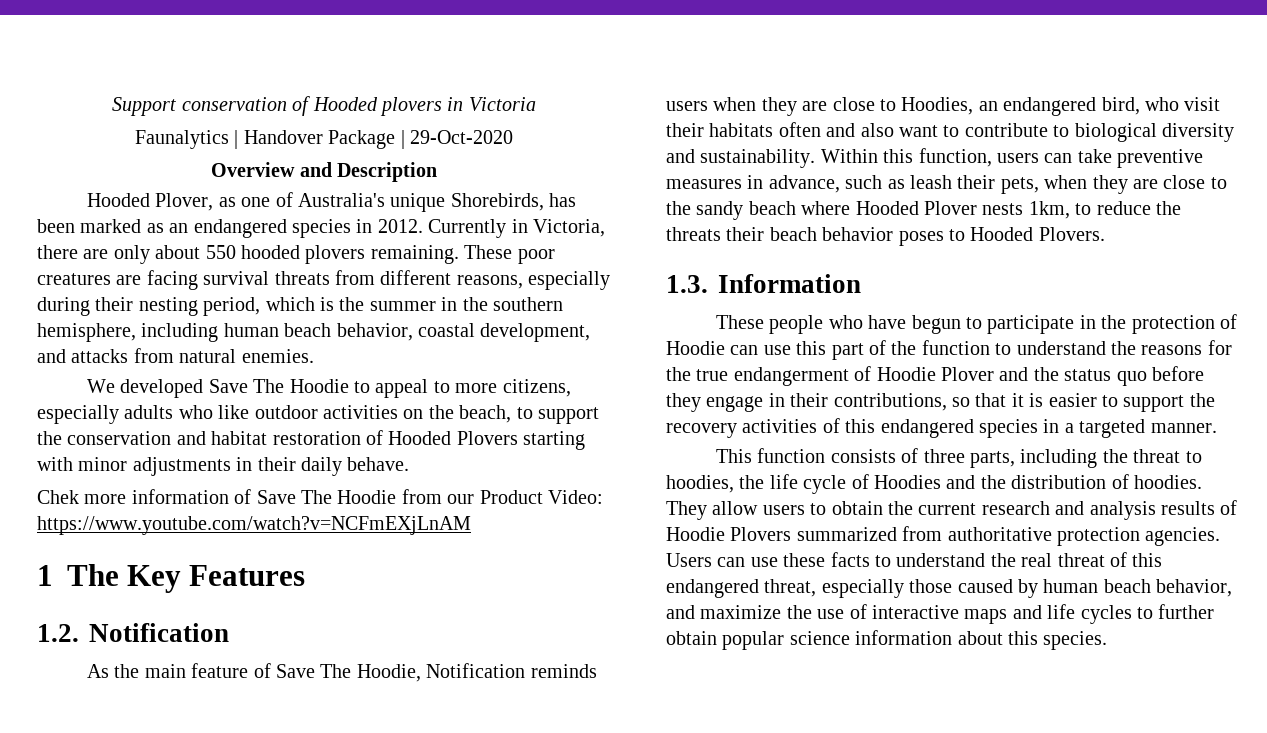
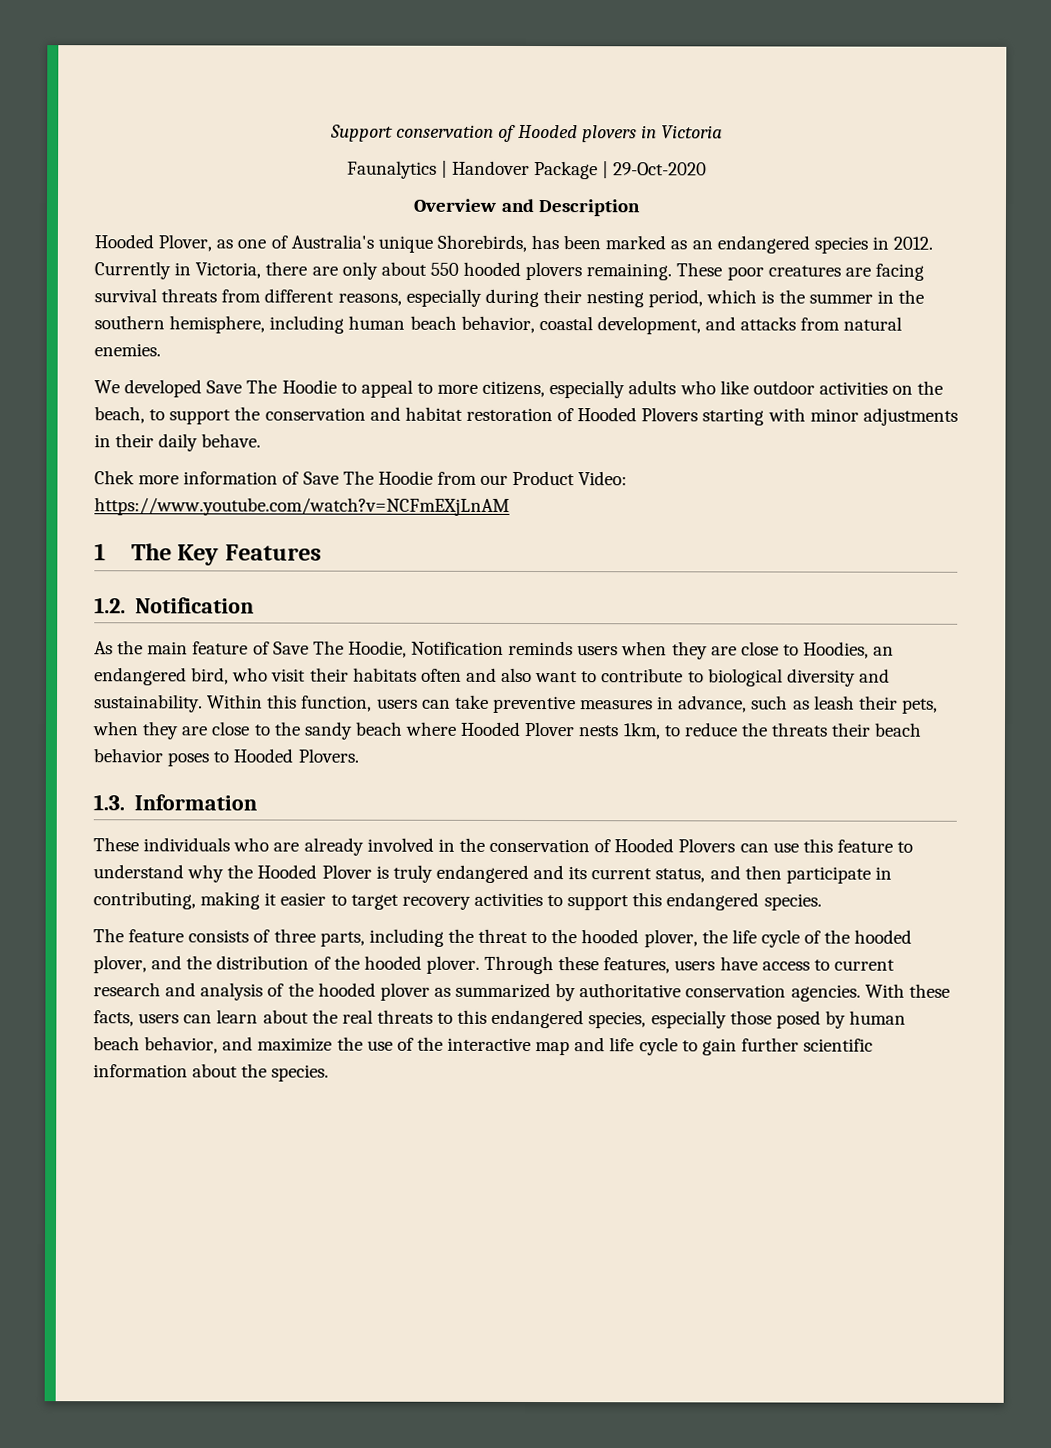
- These people who have begun to participate in the protection of Hoodie can use this part of the function to understand the reasons for the true endangerment of Hoodie Plover and the status quo before they engage in their contributions, so that it is easier to support the recovery activities of this endangered species in a targeted manner.
- This function consists of three parts, including the threat to hoodies, the life cycle of Hoodies and the distribution of hoodies. They allow users to obtain the current research and analysis results of Hoodie Plovers summarized from authoritative protection agencies. Users can use these facts to understand the real threat of this endangered threat, especially those caused by human beach behavior, and maximize the use of interactive maps and life cycles to further obtain popular science information about this species.
+ These individuals who are already involved in the conservation of Hooded Plovers can use this feature to understand why the Hooded Plover is truly endangered and its current status, and then participate in contributing, making it easier to target recovery activities to support this endangered species.
+ The feature consists of three parts, including the threat to the hooded plover, the life cycle of the hooded plover, and the distribution of the hooded plover. Through these features, users have access to current research and analysis of the hooded plover as summarized by authoritative conservation agencies. With these facts, users can learn about the real threats to this endangered species, especially those posed by human beach behavior, and maximize the use of the interactive map and life cycle to gain further scientific information about the species.

